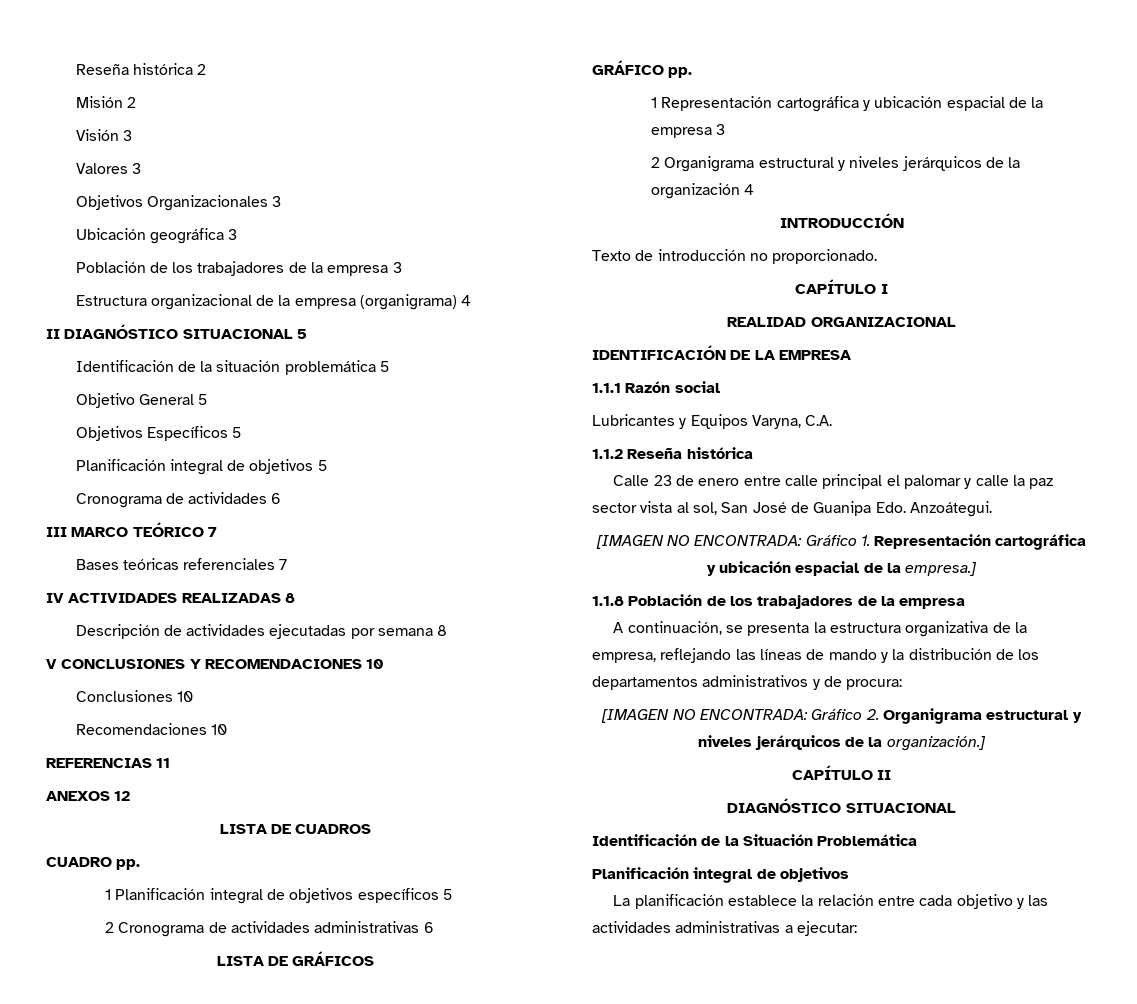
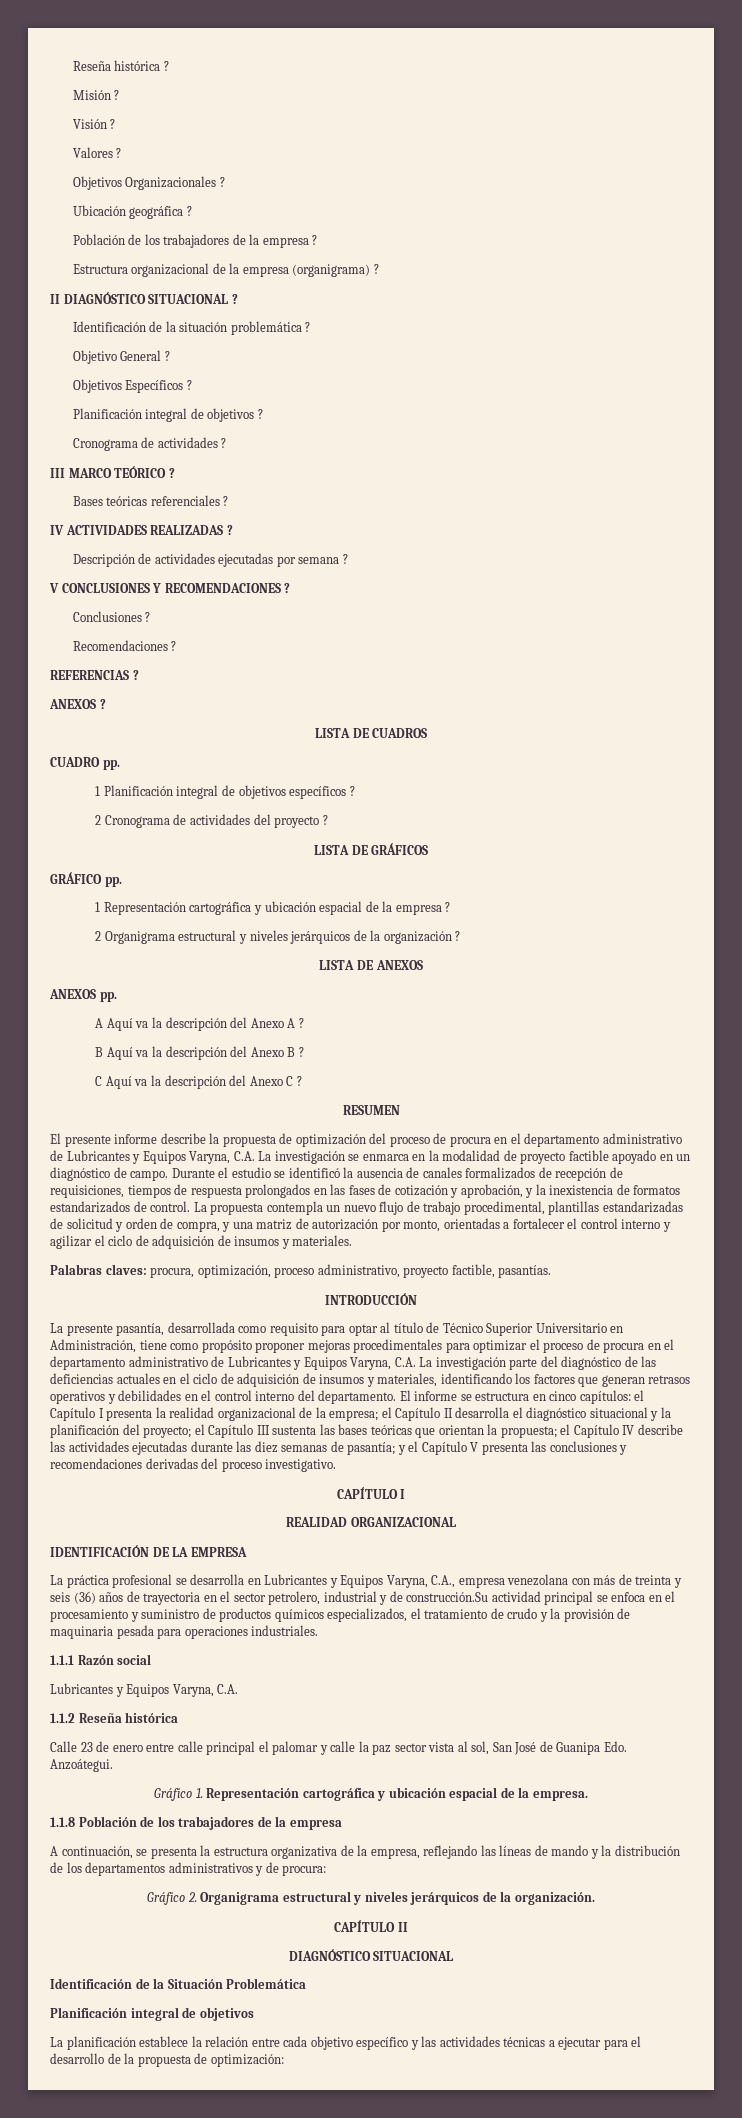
- Reseña histórica 2
+ Reseña histórica ?
- Misión 2
+ Misión ?
- Visión 3
+ Visión ?
- Valores 3
+ Valores ?
- Objetivos Organizacionales 3
+ Objetivos Organizacionales ?
- Ubicación geográfica 3
- Población de los trabajadores de la empresa 3
+ Ubicación geográfica ?
+ Población de los trabajadores de la empresa ?
- Estructura organizacional de la empresa (organigrama) 4
+ Estructura organizacional de la empresa (organigrama) ?
- II DIAGNÓSTICO SITUACIONAL 5
+ II DIAGNÓSTICO SITUACIONAL ?
- Identificación de la situación problemática 5
+ Identificación de la situación problemática ?
- Objetivo General 5
+ Objetivo General ?
- Objetivos Específicos 5
- Planificación integral de objetivos 5
- Cronograma de actividades 6
+ Objetivos Específicos ?
+ Planificación integral de objetivos ?
+ Cronograma de actividades ?
- III MARCO TEÓRICO 7
+ III MARCO TEÓRICO ?
- Bases teóricas referenciales 7
+ Bases teóricas referenciales ?
- IV ACTIVIDADES REALIZADAS 8
+ IV ACTIVIDADES REALIZADAS ?
- Descripción de actividades ejecutadas por semana 8
+ Descripción de actividades ejecutadas por semana ?
- V CONCLUSIONES Y RECOMENDACIONES 10
+ V CONCLUSIONES Y RECOMENDACIONES ?
- Conclusiones 10
+ Conclusiones ?
- Recomendaciones 10
+ Recomendaciones ?
- REFERENCIAS 11
- ANEXOS 12
+ REFERENCIAS ?
+ ANEXOS ?
- 1 Planificación integral de objetivos específicos 5
+ 1 Planificación integral de objetivos específicos ?
- 2 Cronograma de actividades administrativas 6
+ 2 Cronograma de actividades del proyecto ?
- 1 Representación cartográfica y ubicación espacial de la empresa 3
+ 1 Representación cartográfica y ubicación espacial de la empresa ?
- 2 Organigrama estructural y niveles jerárquicos de la organización 4
+ 2 Organigrama estructural y niveles jerárquicos de la organización ?
+ LISTA DE ANEXOS
+ ANEXOS pp.
+ A Aquí va la descripción del Anexo A ?
+ B Aquí va la descripción del Anexo B ?
+ C Aquí va la descripción del Anexo C ?
+ RESUMEN
+ El presente informe describe la propuesta de optimización del proceso de procura en el departamento administrativo de Lubricantes y Equipos Varyna, C.A. La investigación se enmarca en la modalidad de proyecto factible apoyado en un diagnóstico de campo. Durante el estudio se identificó la ausencia de canales formalizados de recepción de requisiciones, tiempos de respuesta prolongados en las fases de cotización y aprobación, y la inexistencia de formatos estandarizados de control. La propuesta contempla un nuevo flujo de trabajo procedimental, plantillas estandarizadas de solicitud y orden de compra, y una matriz de autorización por monto, orientadas a fortalecer el control interno y agilizar el ciclo de adquisición de insumos y materiales.
+ Palabras claves: procura, optimización, proceso administrativo, proyecto factible, pasantías.
  INTRODUCCIÓN
- Texto de introducción no proporcionado.
+ La presente pasantía, desarrollada como requisito para optar al título de Técnico Superior Universitario en Administración, tiene como propósito proponer mejoras procedimentales para optimizar el proceso de procura en el departamento administrativo de Lubricantes y Equipos Varyna, C.A. La investigación parte del diagnóstico de las deficiencias actuales en el ciclo de adquisición de insumos y materiales, identificando los factores que generan retrasos operativos y debilidades en el control interno del departamento. El informe se estructura en cinco capítulos: el Capítulo I presenta la realidad organizacional de la empresa; el Capítulo II desarrolla el diagnóstico situacional y la planificación del proyecto; el Capítulo III sustenta las bases teóricas que orientan la propuesta; el Capítulo IV describe las actividades ejecutadas durante las diez semanas de pasantía; y el Capítulo V presenta las conclusiones y recomendaciones derivadas del proceso investigativo.
+ La práctica profesional se desarrolla en Lubricantes y Equipos Varyna, C.A., empresa venezolana con más de treinta y seis (36) años de trayectoria en el sector petrolero, industrial y de construcción.Su actividad principal se enfoca en el procesamiento y suministro de productos químicos especializados, el tratamiento de crudo y la provisión de maquinaria pesada para operaciones industriales.
- [IMAGEN NO ENCONTRADA: Gráfico 1. Representación cartográfica y ubicación espacial de la empresa.]
+ Gráfico 1. Representación cartográfica y ubicación espacial de la empresa.
- [IMAGEN NO ENCONTRADA: Gráfico 2. Organigrama estructural y niveles jerárquicos de la organización.]
+ Gráfico 2. Organigrama estructural y niveles jerárquicos de la organización.
- La planificación establece la relación entre cada objetivo y las actividades administrativas a ejecutar:
+ La planificación establece la relación entre cada objetivo específico y las actividades técnicas a ejecutar para el desarrollo de la propuesta de optimización:

